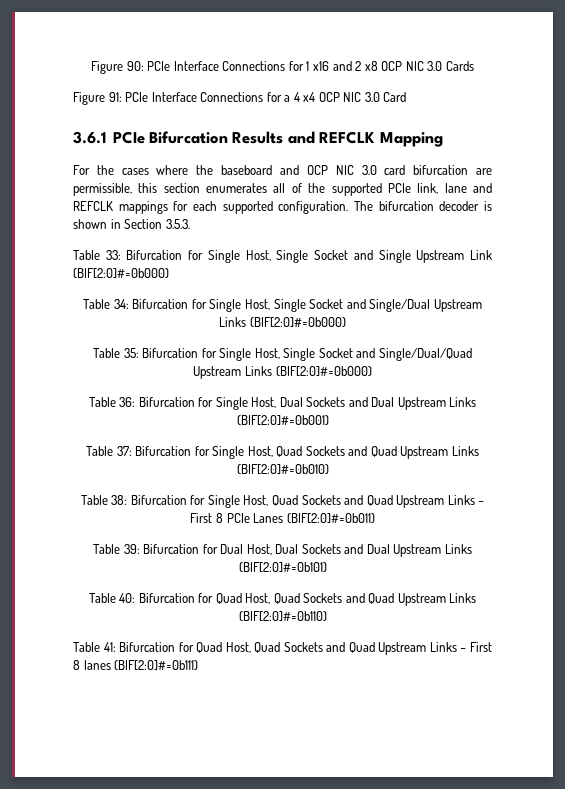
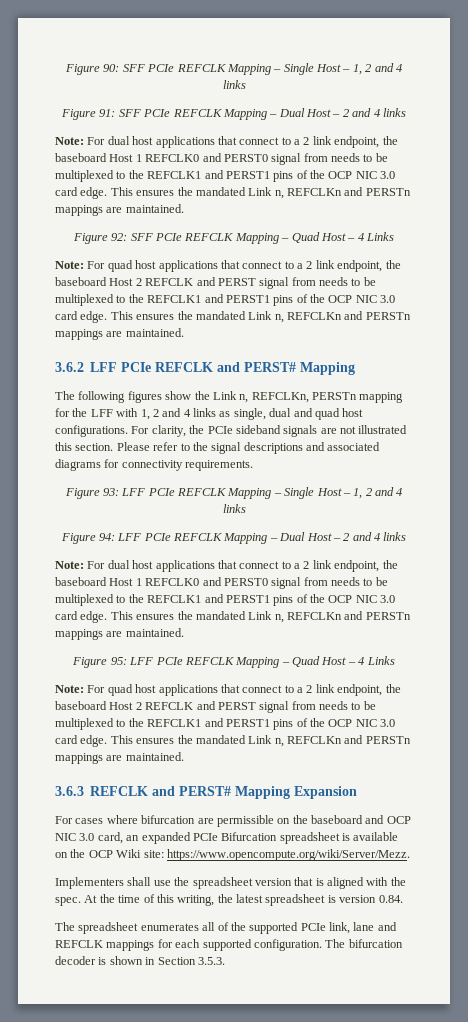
- Figure 90: PCIe Interface Connections for 1 x16 and 2 x8 OCP NIC 3.0 Cards
- Figure 91: PCIe Interface Connections for a 4 x4 OCP NIC 3.0 Card
- 3.6.1 PCIe Bifurcation Results and REFCLK Mapping
- For the cases where the baseboard and OCP NIC 3.0 card bifurcation are permissible, this section enumerates all of the supported PCIe link, lane and REFCLK mappings for each supported configuration.
+ Figure 90: SFF PCIe REFCLK Mapping – Single Host – 1, 2 and 4 links
+ Figure 91: SFF PCIe REFCLK Mapping – Dual Host – 2 and 4 links
+ Note: For dual host applications that connect to a 2 link endpoint, the baseboard Host 1 REFCLK0 and PERST0 signal from needs to be multiplexed to the REFCLK1 and PERST1 pins of the OCP NIC 3.0 card edge. This ensures the mandated Link n, REFCLKn and PERSTn mappings are maintained.
+ Figure 92: SFF PCIe REFCLK Mapping – Quad Host – 4 Links
+ Note: For quad host applications that connect to a 2 link endpoint, the baseboard Host 2 REFCLK and PERST signal from needs to be multiplexed to the REFCLK1 and PERST1 pins of the OCP NIC 3.0 card edge. This ensures the mandated Link n, REFCLKn and PERSTn mappings are maintained.
+ 3.6.2 LFF PCIe REFCLK and PERST# Mapping
+ The following figures show the Link n, REFCLKn, PERSTn mapping for the LFF with 1, 2 and 4 links as single, dual and quad host configurations. For clarity, the PCIe sideband signals are not illustrated this section. Please refer to the signal descriptions and associated diagrams for connectivity requirements.
+ Figure 93: LFF PCIe REFCLK Mapping – Single Host – 1, 2 and 4 links
+ Figure 94: LFF PCIe REFCLK Mapping – Dual Host – 2 and 4 links
+ Note: For dual host applications that connect to a 2 link endpoint, the baseboard Host 1 REFCLK0 and PERST0 signal from needs to be multiplexed to the REFCLK1 and PERST1 pins of the OCP NIC 3.0 card edge. This ensures the mandated Link n, REFCLKn and PERSTn mappings are maintained.
+ Figure 95: LFF PCIe REFCLK Mapping – Quad Host – 4 Links
+ Note: For quad host applications that connect to a 2 link endpoint, the baseboard Host 2 REFCLK and PERST signal from needs to be multiplexed to the REFCLK1 and PERST1 pins of the OCP NIC 3.0 card edge. This ensures the mandated Link n, REFCLKn and PERSTn mappings are maintained.
+ 3.6.3 REFCLK and PERST# Mapping Expansion
+ For cases where bifurcation are permissible on the baseboard and OCP NIC 3.0 card, an expanded PCIe Bifurcation spreadsheet is available on the OCP Wiki site: https://www.opencompute.org/wiki/Server/Mezz.
+ Implementers shall use the spreadsheet version that is aligned with the spec. At the time of this writing, the latest spreadsheet is version 0.84.
+ The spreadsheet enumerates all of the supported PCIe link, lane and REFCLK mappings for each supported configuration.
- Table 33: Bifurcation for Single Host, Single Socket and Single Upstream Link (BIF[2:0]#=0b000)
- Table 34: Bifurcation for Single Host, Single Socket and Single/Dual Upstream Links (BIF[2:0]#=0b000)
- Table 35: Bifurcation for Single Host, Single Socket and Single/Dual/Quad Upstream Links (BIF[2:0]#=0b000)
- Table 36: Bifurcation for Single Host, Dual Sockets and Dual Upstream Links (BIF[2:0]#=0b001)
- Table 37: Bifurcation for Single Host, Quad Sockets and Quad Upstream Links (BIF[2:0]#=0b010)
- Table 38: Bifurcation for Single Host, Quad Sockets and Quad Upstream Links – First 8 PCIe Lanes (BIF[2:0]#=0b011)
- Table 39: Bifurcation for Dual Host, Dual Sockets and Dual Upstream Links (BIF[2:0]#=0b101)
- Table 40: Bifurcation for Quad Host, Quad Sockets and Quad Upstream Links (BIF[2:0]#=0b110)
- Table 41: Bifurcation for Quad Host, Quad Sockets and Quad Upstream Links – First 8 lanes (BIF[2:0]#=0b111)

